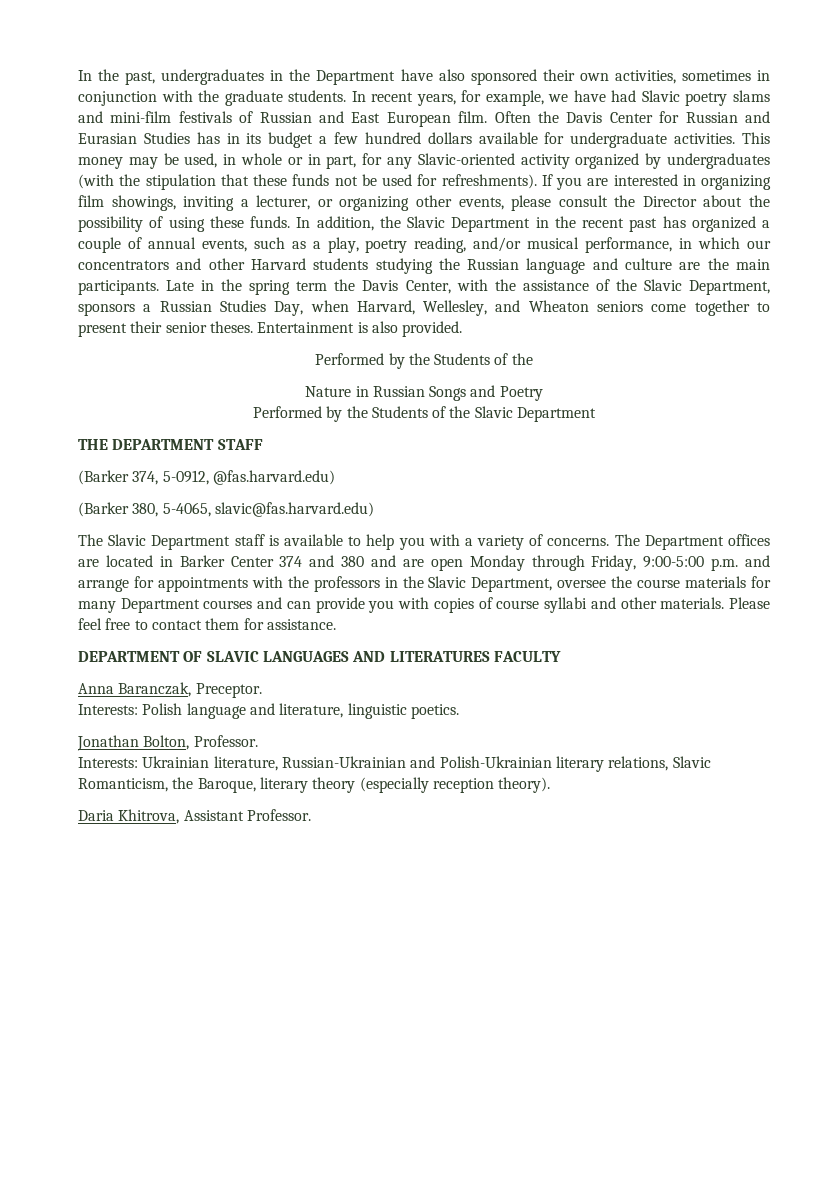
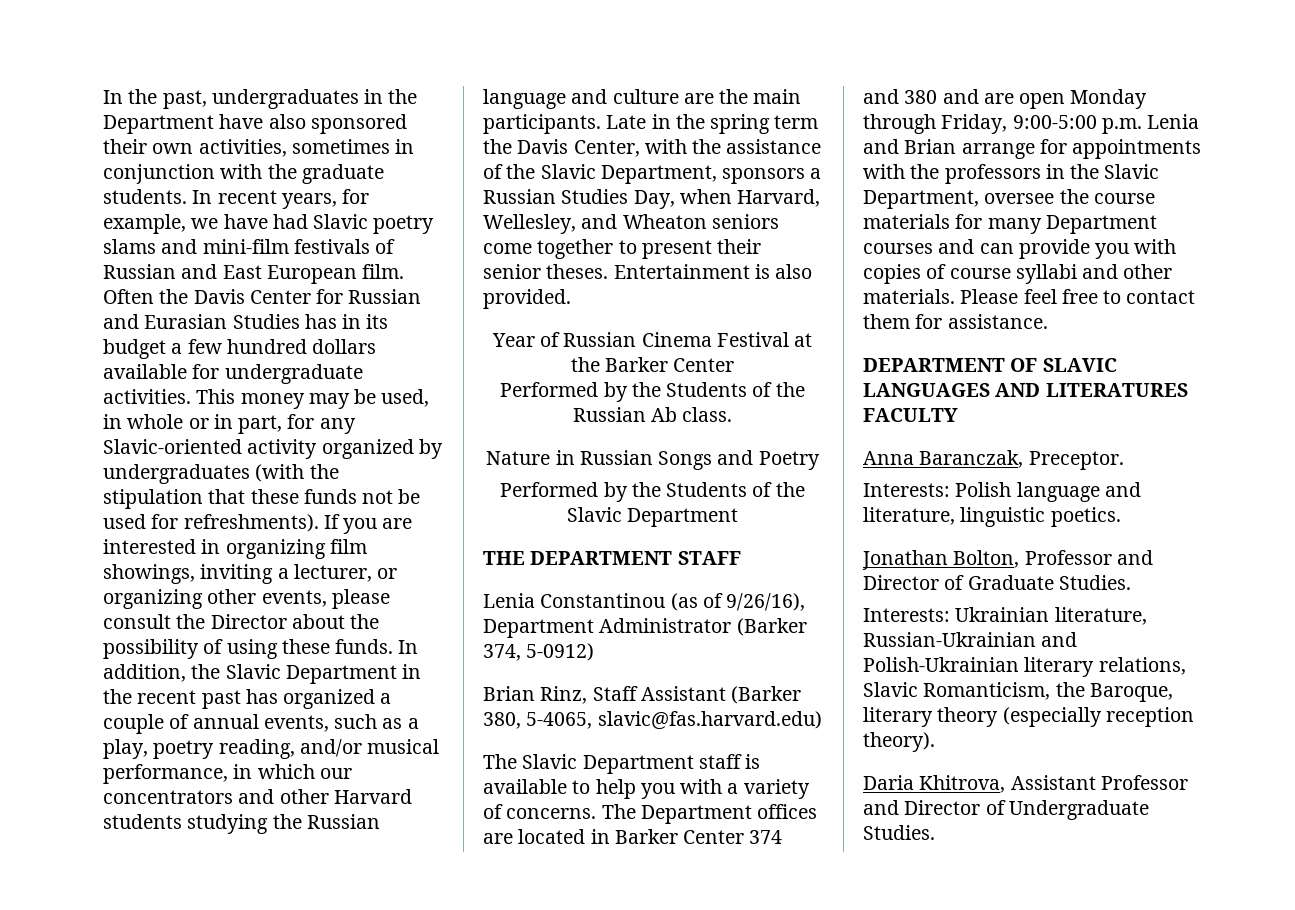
  Entertainment is also provided.
- Performed by the Students of the
+ Year of Russian Cinema Festival at the Barker Center
+ Performed by the Students of the Russian Ab class.
- (Barker 374, 5-0912, @fas.harvard.edu)
- (Barker 380, 5-4065, slavic@fas.harvard.edu)
+ Lenia Constantinou (as of 9/26/16), Department Administrator (Barker 374, 5-0912)
+ Brian Rinz, Staff Assistant (Barker 380, 5-4065, slavic@fas.harvard.edu)
- The Department offices are located in Barker Center 374 and 380 and are open Monday through Friday, 9:00-5:00 p.m. and arrange for appointments with the professors in the Slavic Department, oversee the course materials for many Department courses and can provide you with copies of course syllabi and other materials.
+ The Department offices are located in Barker Center 374 and 380 and are open Monday through Friday, 9:00-5:00 p.m. Lenia and Brian arrange for appointments with the professors in the Slavic Department, oversee the course materials for many Department courses and can provide you with copies of course syllabi and other materials.
- Jonathan Bolton, Professor.
+ Jonathan Bolton, Professor and Director of Graduate Studies.
- Daria Khitrova, Assistant Professor.
+ Daria Khitrova, Assistant Professor and Director of Undergraduate Studies.

